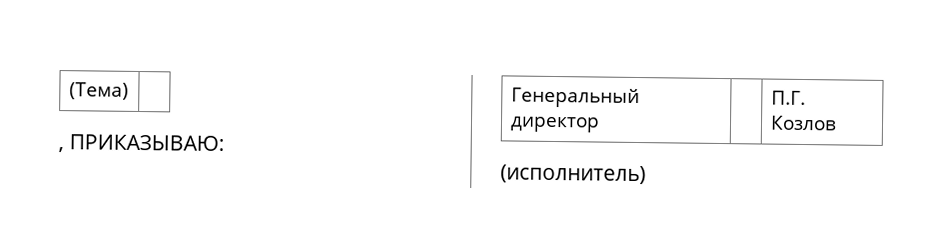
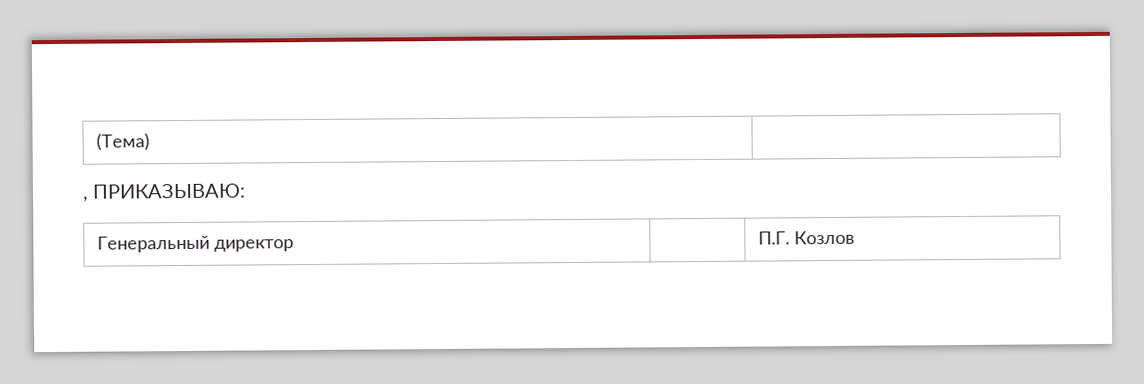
- (исполнитель)

